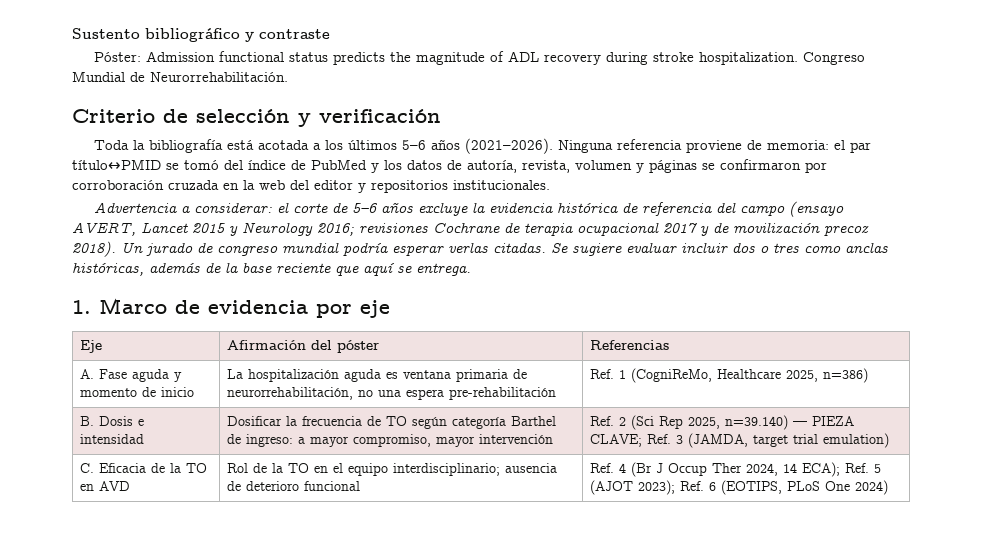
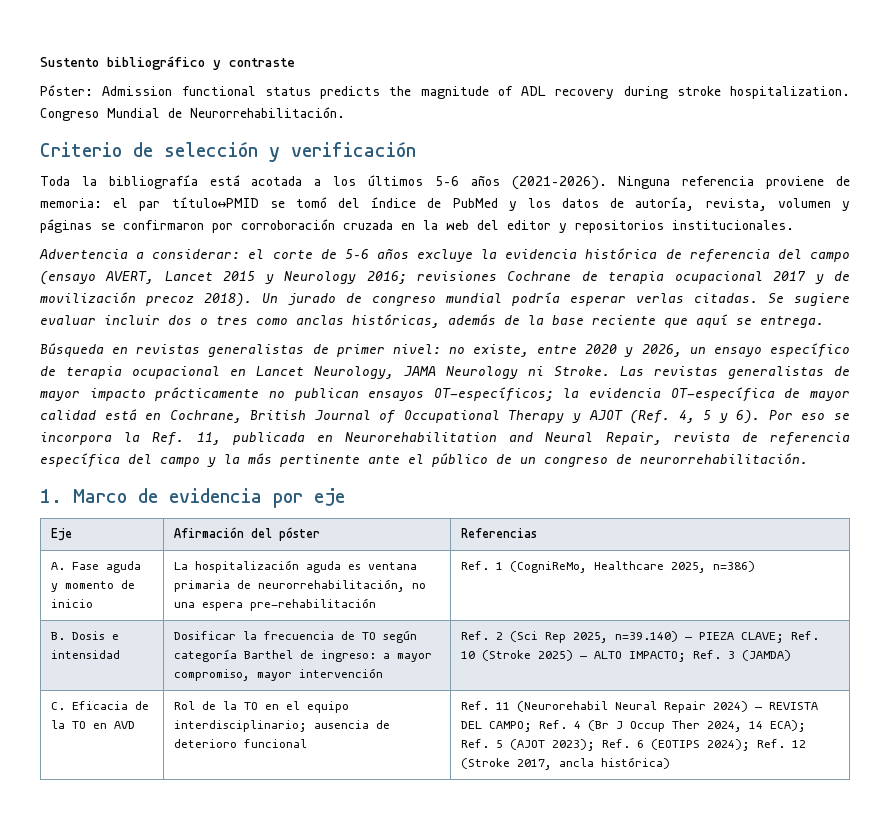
+ Búsqueda en revistas generalistas de primer nivel: no existe, entre 2020 y 2026, un ensayo específico de terapia ocupacional en Lancet Neurology, JAMA Neurology ni Stroke. Las revistas generalistas de mayor impacto prácticamente no publican ensayos OT-específicos; la evidencia OT-específica de mayor calidad está en Cochrane, British Journal of Occupational Therapy y AJOT (Ref. 4, 5 y 6). Por eso se incorpora la Ref. 11, publicada en Neurorehabilitation and Neural Repair, revista de referencia específica del campo y la más pertinente ante el público de un congreso de neurorrehabilitación.
- B. Dosis e intensidad | Dosificar la frecuencia de TO según categoría Barthel de ingreso: a mayor compromiso, mayor intervención | Ref. 2 (Sci Rep 2025, n=39.140) — PIEZA CLAVE; Ref. 3 (JAMDA, target trial emulation)
+ B. Dosis e intensidad | Dosificar la frecuencia de TO según categoría Barthel de ingreso: a mayor compromiso, mayor intervención | Ref. 2 (Sci Rep 2025, n=39.140) — PIEZA CLAVE; Ref. 10 (Stroke 2025) — ALTO IMPACTO; Ref. 3 (JAMDA)
- Ref. 4 (Br J Occup Ther 2024, 14 ECA); Ref. 5 (AJOT 2023); Ref. 6 (EOTIPS, PLoS One 2024)
+ Ref. 11 (Neurorehabil Neural Repair 2024) — REVISTA DEL CAMPO; Ref. 4 (Br J Occup Ther 2024, 14 ECA); Ref. 5 (AJOT 2023); Ref. 6 (EOTIPS 2024); Ref. 12 (Stroke 2017, ancla histórica)

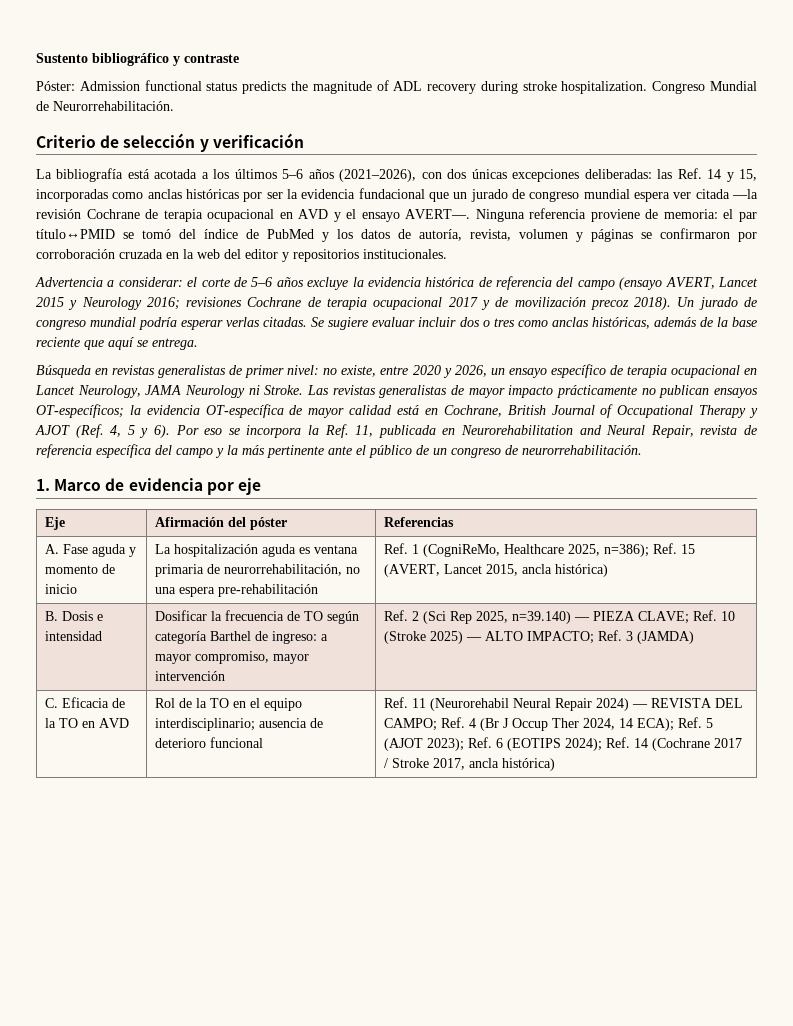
- Toda la bibliografía está acotada a los últimos 5–6 años (2021–2026).
+ La bibliografía está acotada a los últimos 5–6 años (2021–2026), con dos únicas excepciones deliberadas: las Ref. 14 y 15, incorporadas como anclas históricas por ser la evidencia fundacional que un jurado de congreso mundial espera ver citada —la revisión Cochrane de terapia ocupacional en AVD y el ensayo AVERT—.
- A. Fase aguda y momento de inicio | La hospitalización aguda es ventana primaria de neurorrehabilitación, no una espera pre-rehabilitación | Ref. 1 (CogniReMo, Healthcare 2025, n=386)
+ A. Fase aguda y momento de inicio | La hospitalización aguda es ventana primaria de neurorrehabilitación, no una espera pre-rehabilitación | Ref. 1 (CogniReMo, Healthcare 2025, n=386); Ref. 15 (AVERT, Lancet 2015, ancla histórica)
- Ref. 11 (Neurorehabil Neural Repair 2024) — REVISTA DEL CAMPO; Ref. 4 (Br J Occup Ther 2024, 14 ECA); Ref. 5 (AJOT 2023); Ref. 6 (EOTIPS 2024); Ref. 12 (Stroke 2017, ancla histórica)
+ Ref. 11 (Neurorehabil Neural Repair 2024) — REVISTA DEL CAMPO; Ref. 4 (Br J Occup Ther 2024, 14 ECA); Ref. 5 (AJOT 2023); Ref. 6 (EOTIPS 2024); Ref. 14 (Cochrane 2017 / Stroke 2017, ancla histórica)

